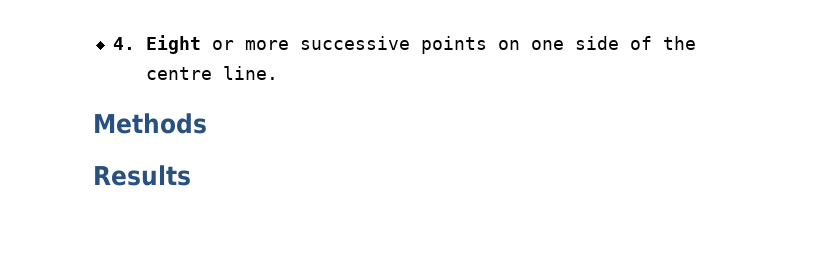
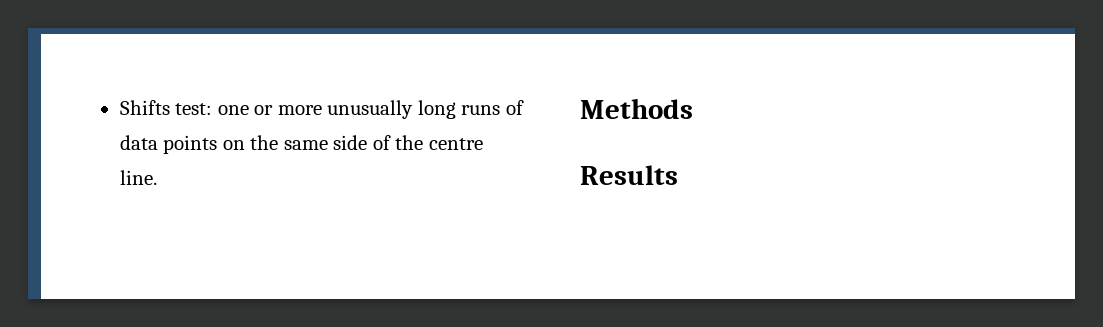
- 4. Eight or more successive points on one side of the centre line.
+ Shifts test: one or more unusually long runs of data points on the same side of the centre line.

